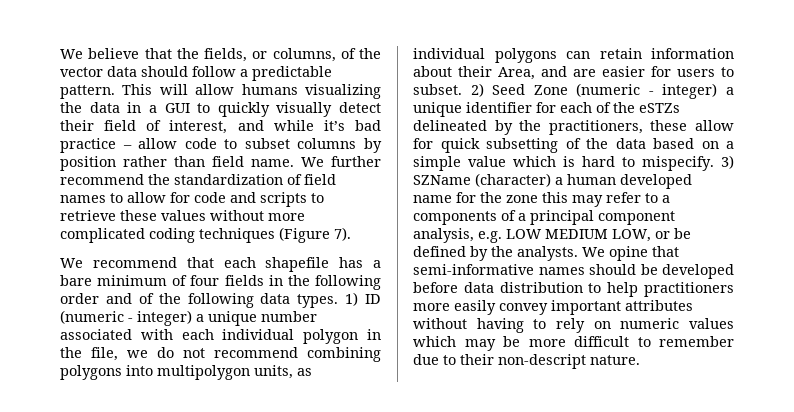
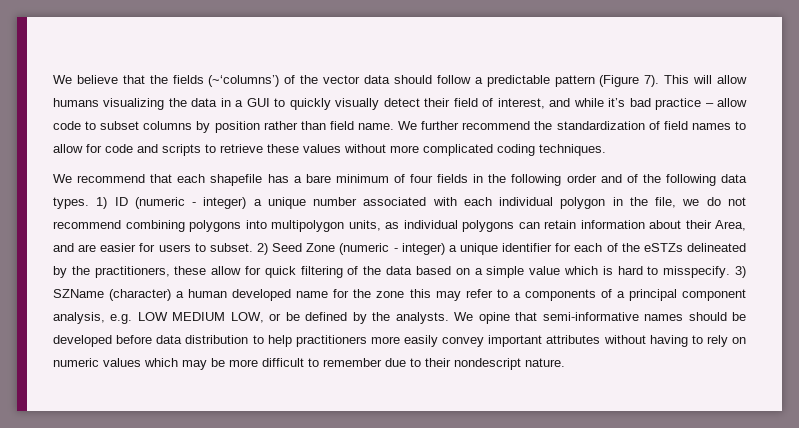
- We believe that the fields, or columns, of the vector data should follow a predictable pattern.
+ We believe that the fields (~‘columns’) of the vector data should follow a predictable pattern (Figure 7).
- We further recommend the standardization of field names to allow for code and scripts to retrieve these values without more complicated coding techniques (Figure 7).
+ We further recommend the standardization of field names to allow for code and scripts to retrieve these values without more complicated coding techniques.
- 2) Seed Zone (numeric - integer) a unique identifier for each of the eSTZs delineated by the practitioners, these allow for quick subsetting of the data based on a simple value which is hard to mispecify.
+ 2) Seed Zone (numeric - integer) a unique identifier for each of the eSTZs delineated by the practitioners, these allow for quick filtering of the data based on a simple value which is hard to misspecify.
- We opine that semi-informative names should be developed before data distribution to help practitioners more easily convey important attributes without having to rely on numeric values which may be more difficult to remember due to their non-descript nature.
+ We opine that semi-informative names should be developed before data distribution to help practitioners more easily convey important attributes without having to rely on numeric values which may be more difficult to remember due to their nondescript nature.

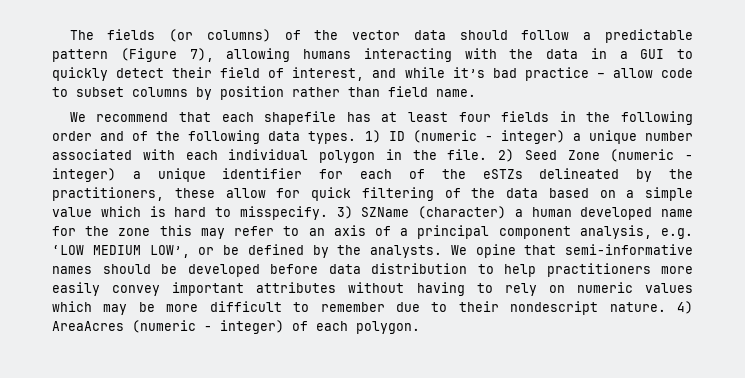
- We believe that the fields (~‘columns’) of the vector data should follow a predictable pattern (Figure 7). This will allow humans visualizing the data in a GUI to quickly visually detect their field of interest, and while it’s bad practice – allow code to subset columns by position rather than field name. We further recommend the standardization of field names to allow for code and scripts to retrieve these values without more complicated coding techniques.
+ The fields (or columns) of the vector data should follow a predictable pattern (Figure 7), allowing humans interacting with the data in a GUI to quickly detect their field of interest, and while it’s bad practice – allow code to subset columns by position rather than field name.
- We recommend that each shapefile has a bare minimum of four fields in the following order and of the following data types.
+ We recommend that each shapefile has at least four fields in the following order and of the following data types.
- 1) ID (numeric - integer) a unique number associated with each individual polygon in the file, we do not recommend combining polygons into multipolygon units, as individual polygons can retain information about their Area, and are easier for users to subset.
+ 1) ID (numeric - integer) a unique number associated with each individual polygon in the file.
- 3) SZName (character) a human developed name for the zone this may refer to a components of a principal component analysis, e.g. LOW MEDIUM LOW, or be defined by the analysts.
+ 3) SZName (character) a human developed name for the zone this may refer to an axis of a principal component analysis, e.g. ‘LOW MEDIUM LOW’, or be defined by the analysts.
+ 4) AreaAcres (numeric - integer) of each polygon.

